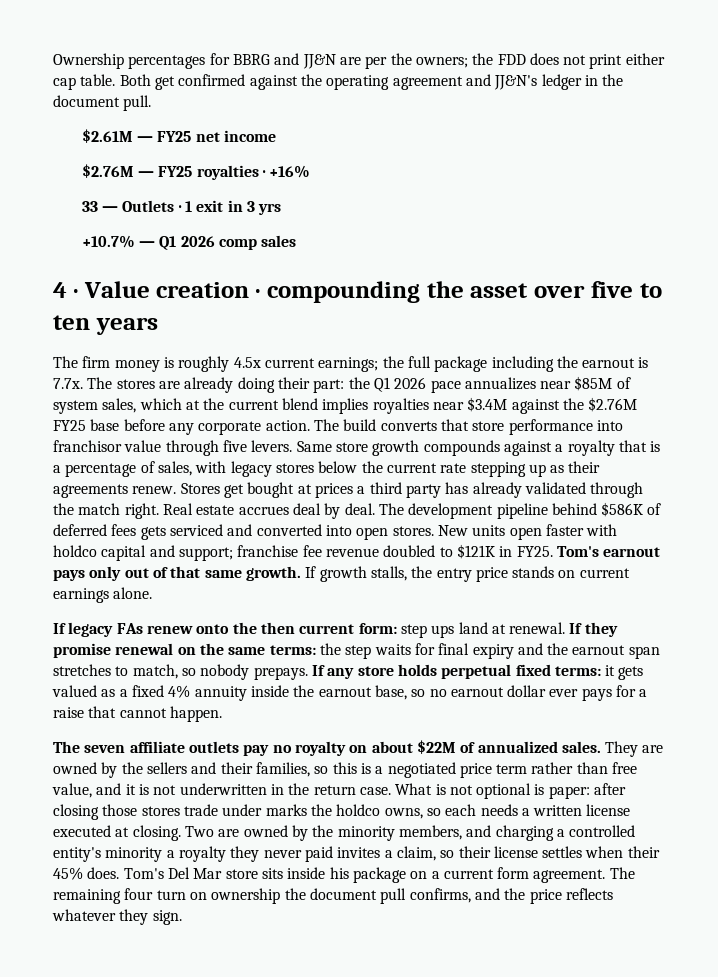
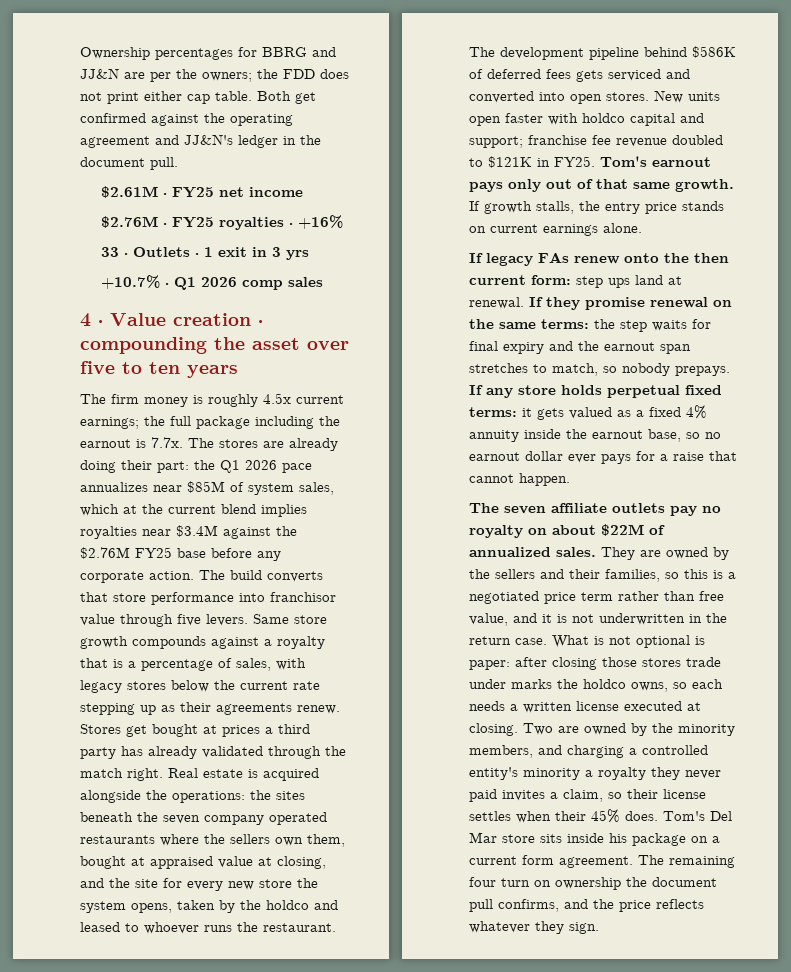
- $2.61M — FY25 net income
+ $2.61M · FY25 net income
- $2.76M — FY25 royalties · +16%
+ $2.76M · FY25 royalties · +16%
- 33 — Outlets · 1 exit in 3 yrs
+ 33 · Outlets · 1 exit in 3 yrs
- +10.7% — Q1 2026 comp sales
+ +10.7% · Q1 2026 comp sales
- Real estate accrues deal by deal.
+ Real estate is acquired alongside the operations: the sites beneath the seven company operated restaurants where the sellers own them, bought at appraised value at closing, and the site for every new store the system opens, taken by the holdco and leased to whoever runs the restaurant.

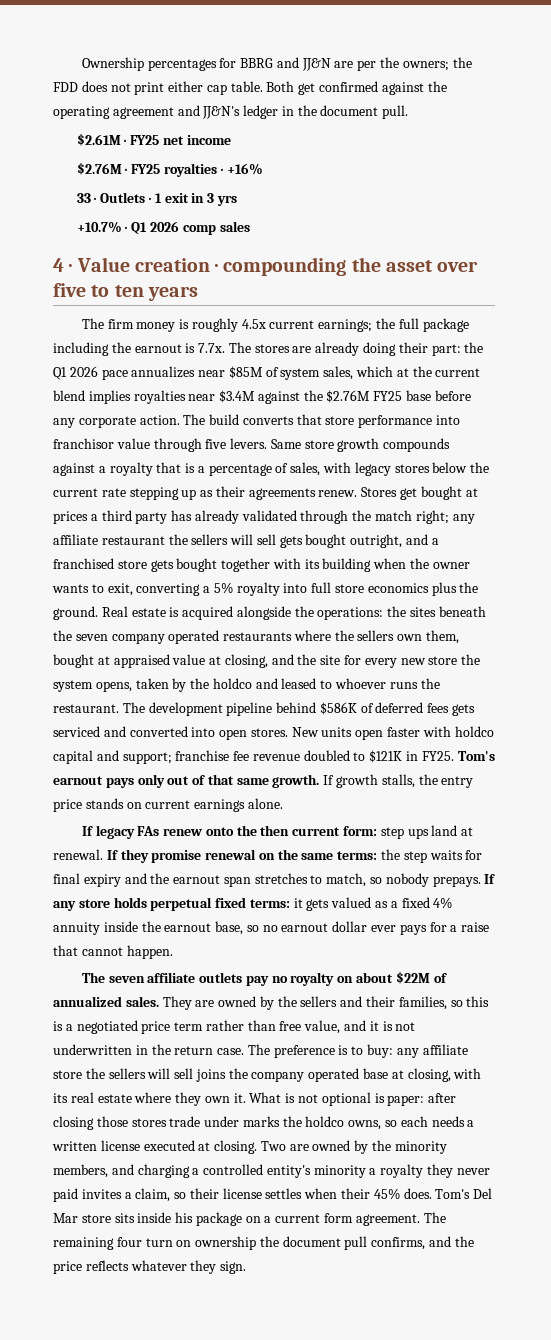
- Stores get bought at prices a third party has already validated through the match right.
+ Stores get bought at prices a third party has already validated through the match right; any affiliate restaurant the sellers will sell gets bought outright, and a franchised store gets bought together with its building when the owner wants to exit, converting a 5% royalty into full store economics plus the ground.
+ The preference is to buy: any affiliate store the sellers will sell joins the company operated base at closing, with its real estate where they own it.

